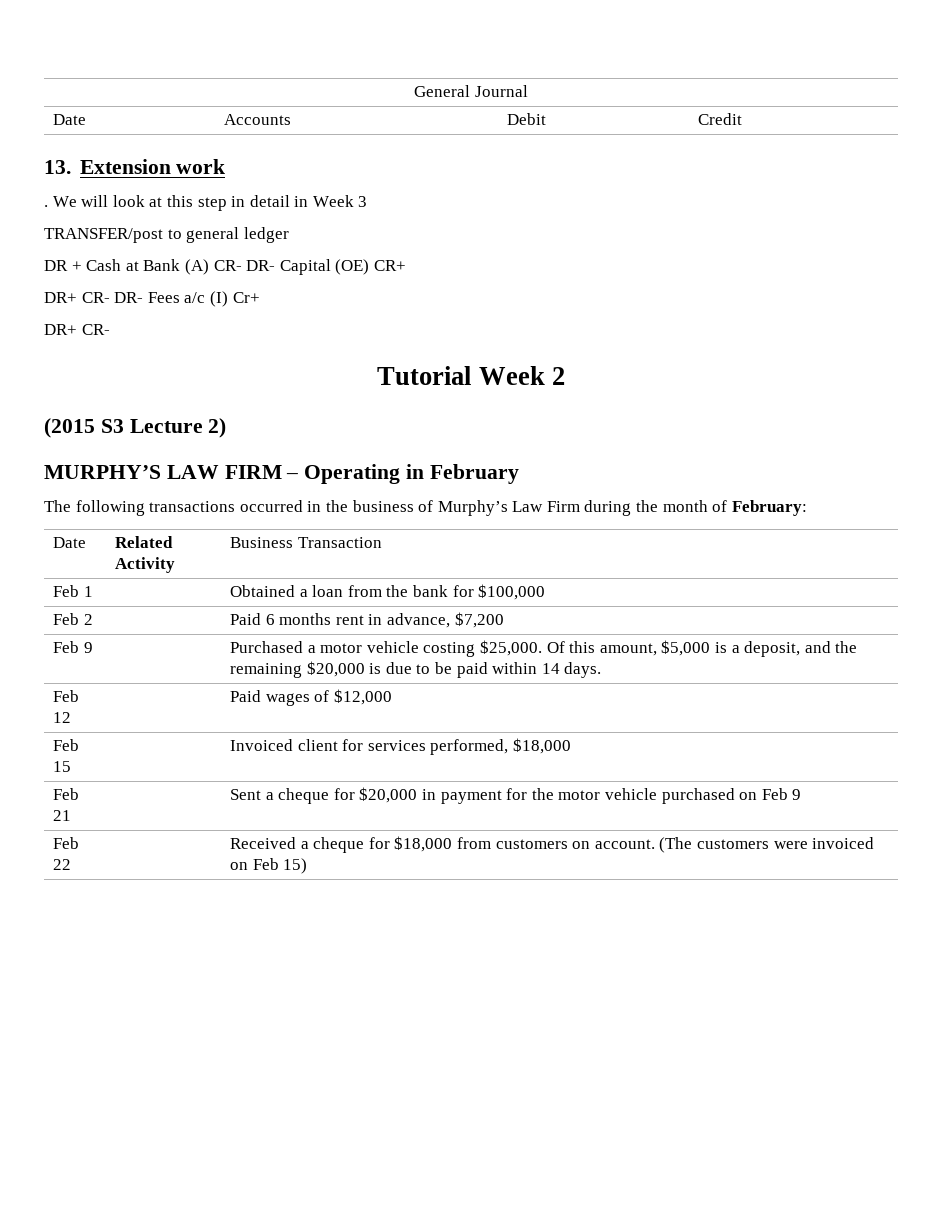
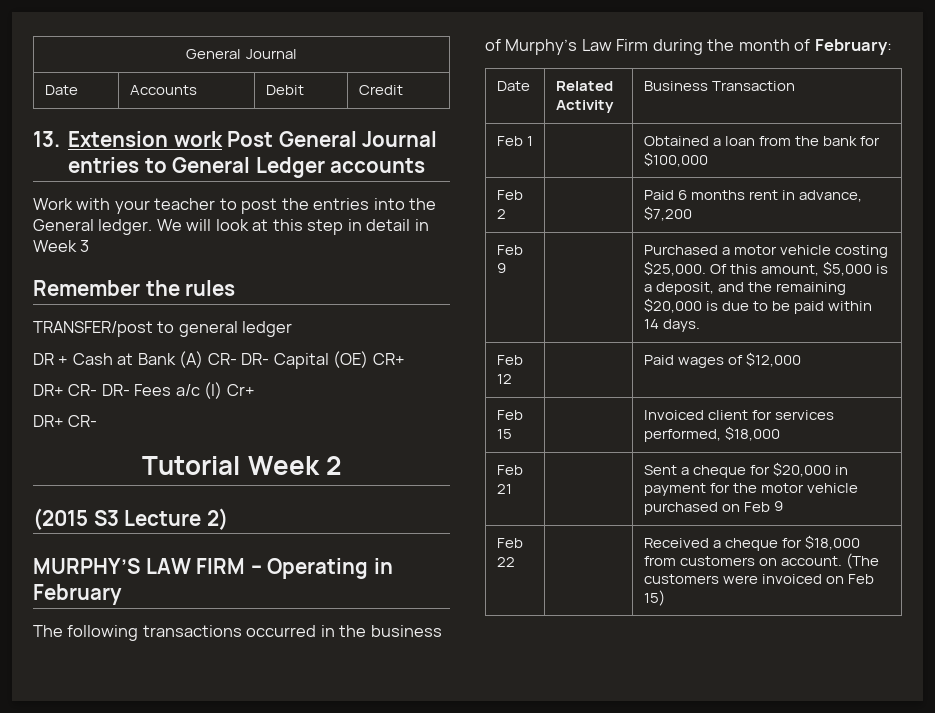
- 13. Extension work
- .
+ 13. Extension work Post General Journal entries to General Ledger accounts
+ Work with your teacher to post the entries into the General ledger.
+ Remember the rules

